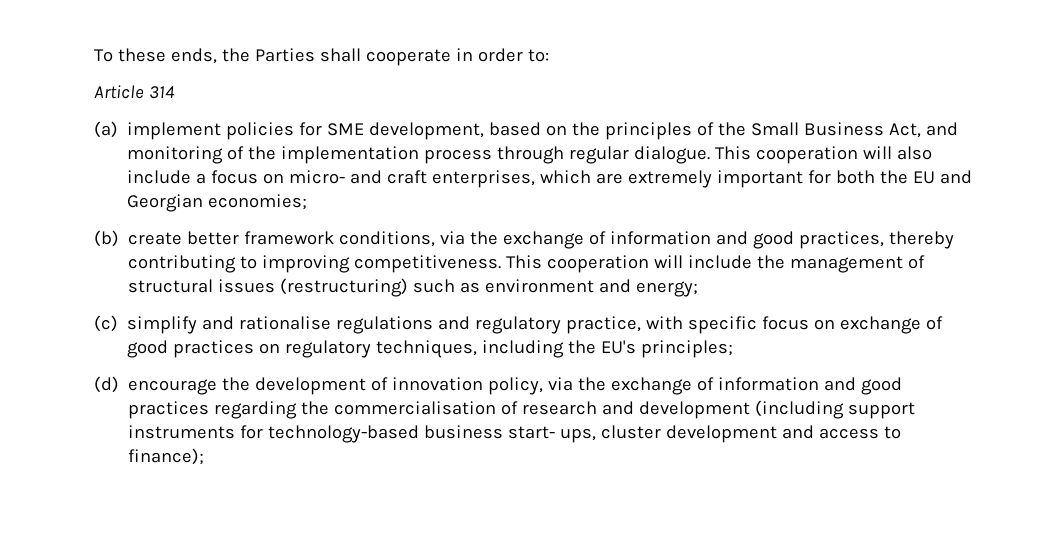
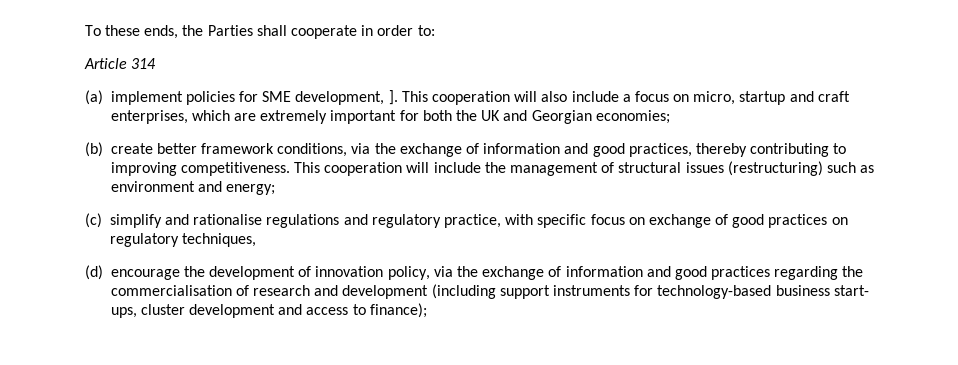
- (a) implement policies for SME development, based on the principles of the Small Business Act, and monitoring of the implementation process through regular dialogue.
+ (a) implement policies for SME development, ].
- This cooperation will also include a focus on micro- and craft enterprises, which are extremely important for both the EU and Georgian economies;
+ This cooperation will also include a focus on micro, startup and craft enterprises, which are extremely important for both the UK and Georgian economies;
- (c) simplify and rationalise regulations and regulatory practice, with specific focus on exchange of good practices on regulatory techniques, including the EU's principles;
+ (c) simplify and rationalise regulations and regulatory practice, with specific focus on exchange of good practices on regulatory techniques,

